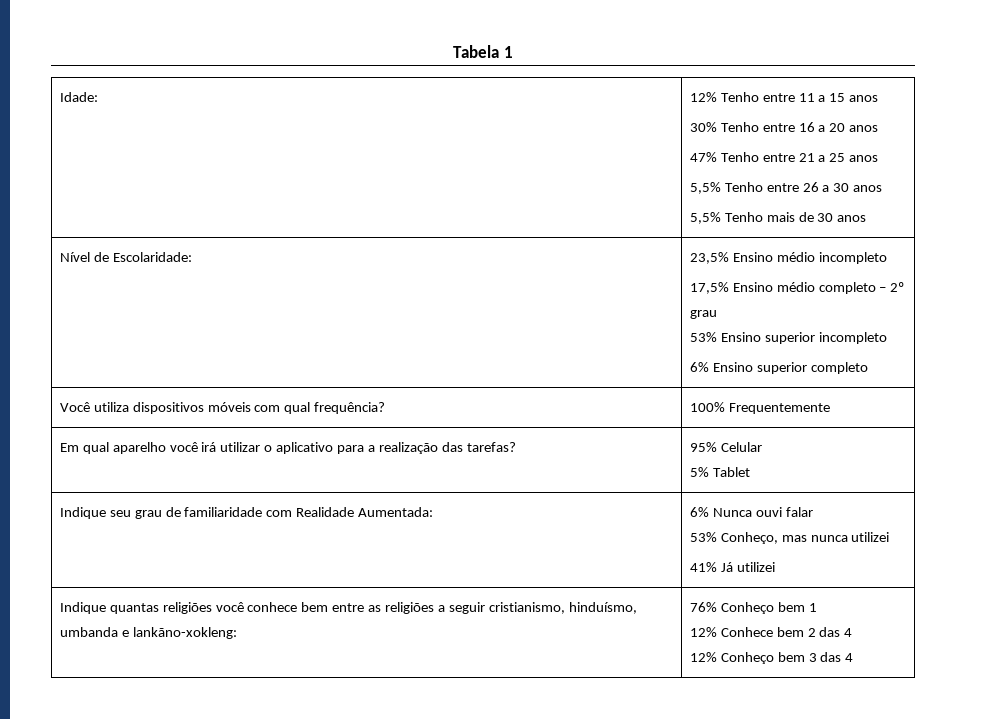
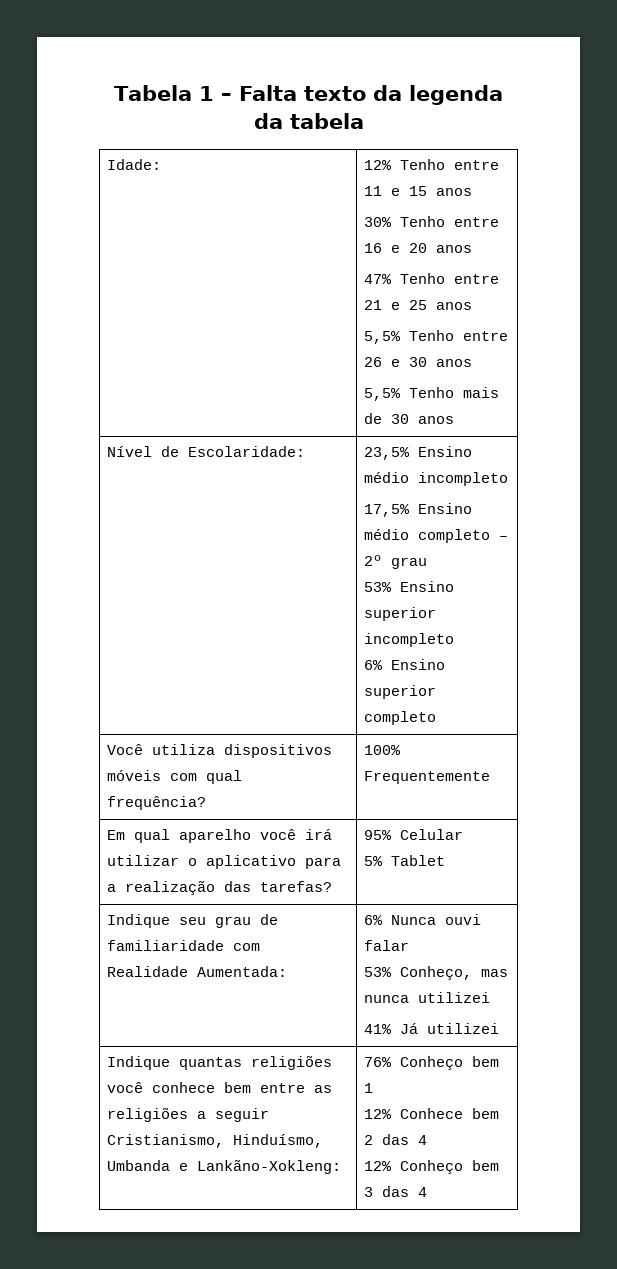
- Tabela 1
+ Tabela 1 – Falta texto da legenda da tabela
- Idade: | 12% Tenho entre 11 a 15 anos
- 30% Tenho entre 16 a 20 anos
- 47% Tenho entre 21 a 25 anos
- 5,5% Tenho entre 26 a 30 anos
+ Idade: | 12% Tenho entre 11 e 15 anos
+ 30% Tenho entre 16 e 20 anos
+ 47% Tenho entre 21 e 25 anos
+ 5,5% Tenho entre 26 e 30 anos
- Indique quantas religiões você conhece bem entre as religiões a seguir cristianismo, hinduísmo, umbanda e lankãno-xokleng: | 76% Conheço bem 1
+ Indique quantas religiões você conhece bem entre as religiões a seguir Cristianismo, Hinduísmo, Umbanda e Lankãno-Xokleng: | 76% Conheço bem 1

